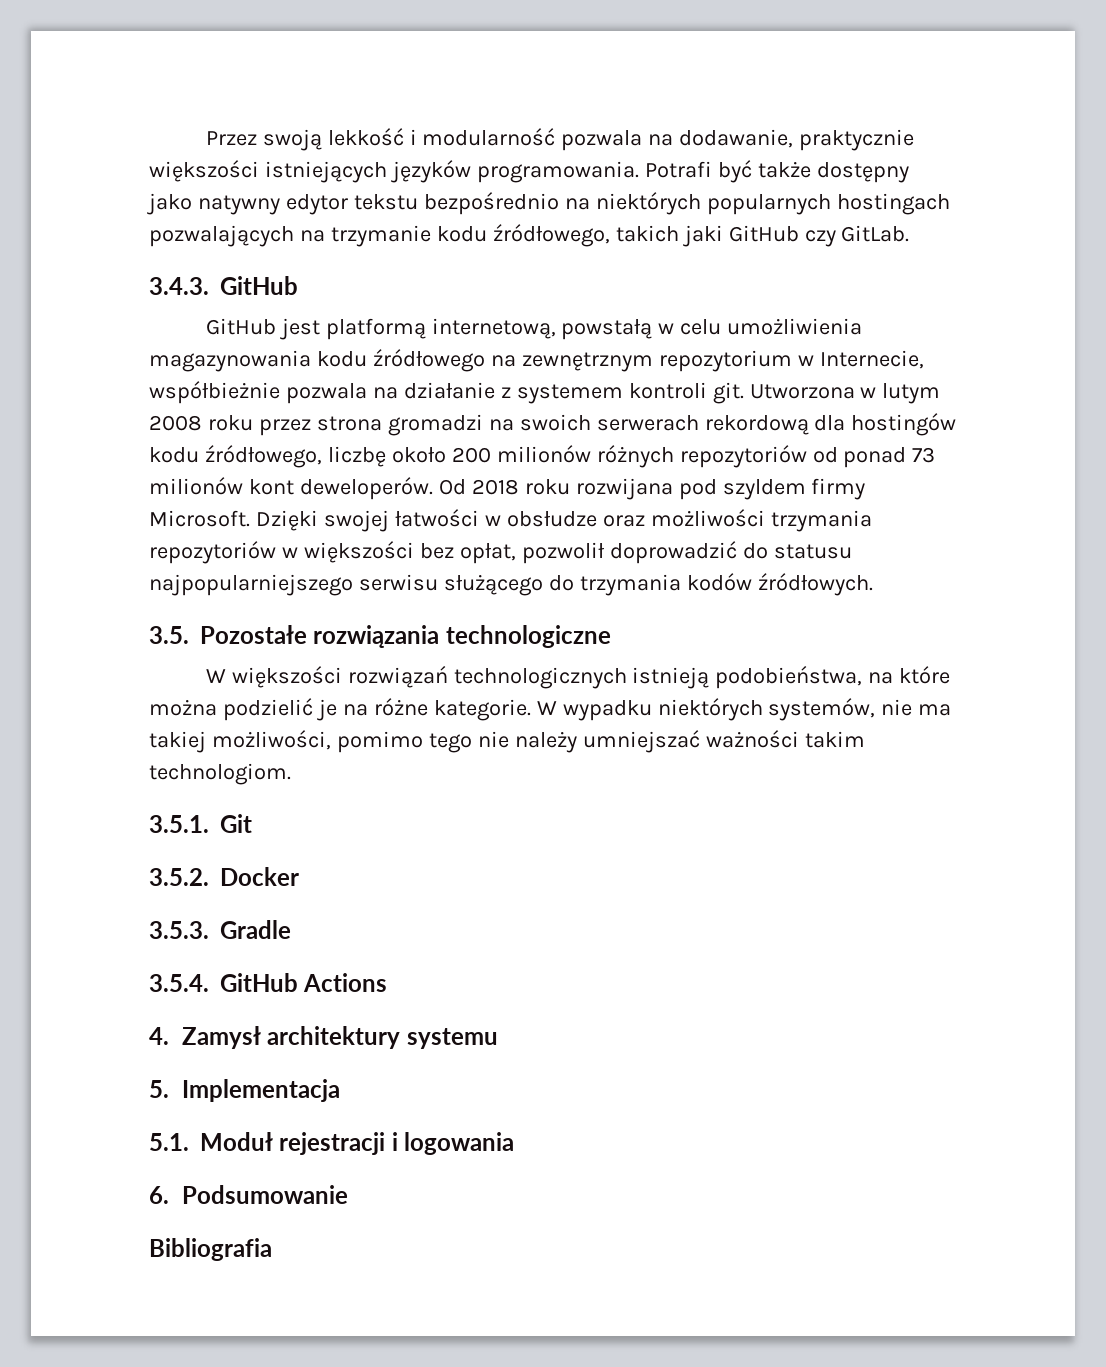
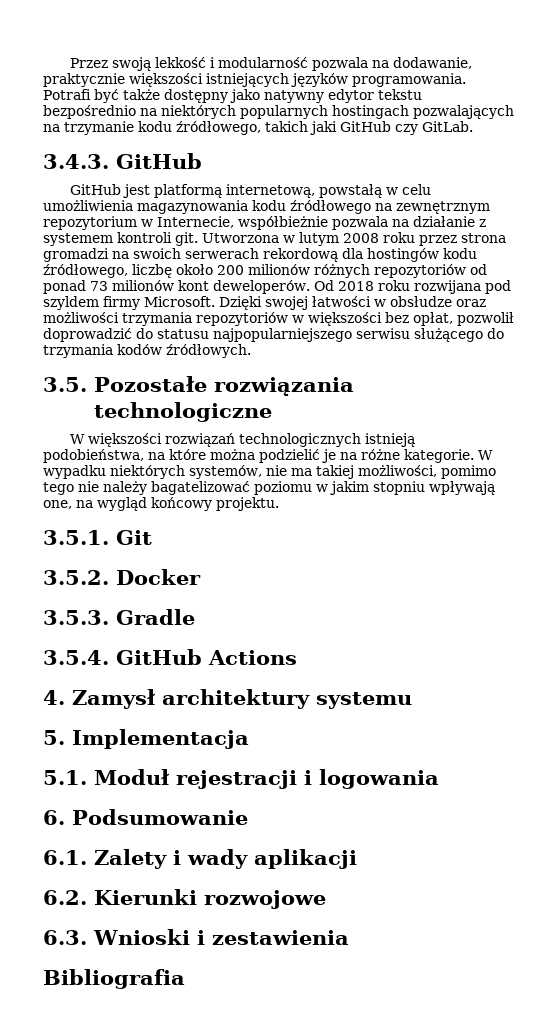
- W wypadku niektórych systemów, nie ma takiej możliwości, pomimo tego nie należy umniejszać ważności takim technologiom.
+ W wypadku niektórych systemów, nie ma takiej możliwości, pomimo tego nie należy bagatelizować poziomu w jakim stopniu wpływają one, na wygląd końcowy projektu.
+ 6.1. Zalety i wady aplikacji
+ 6.2. Kierunki rozwojowe
+ 6.3. Wnioski i zestawienia

